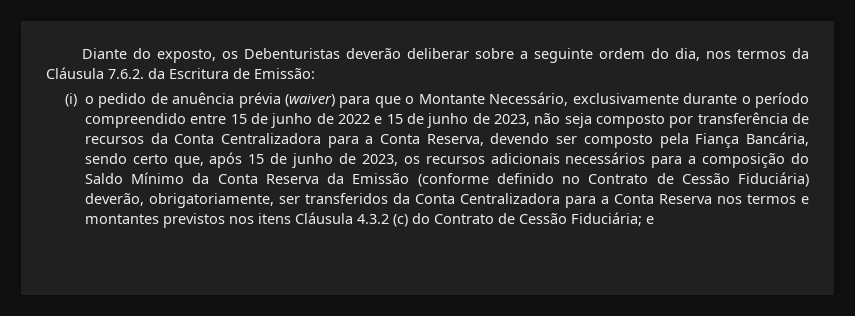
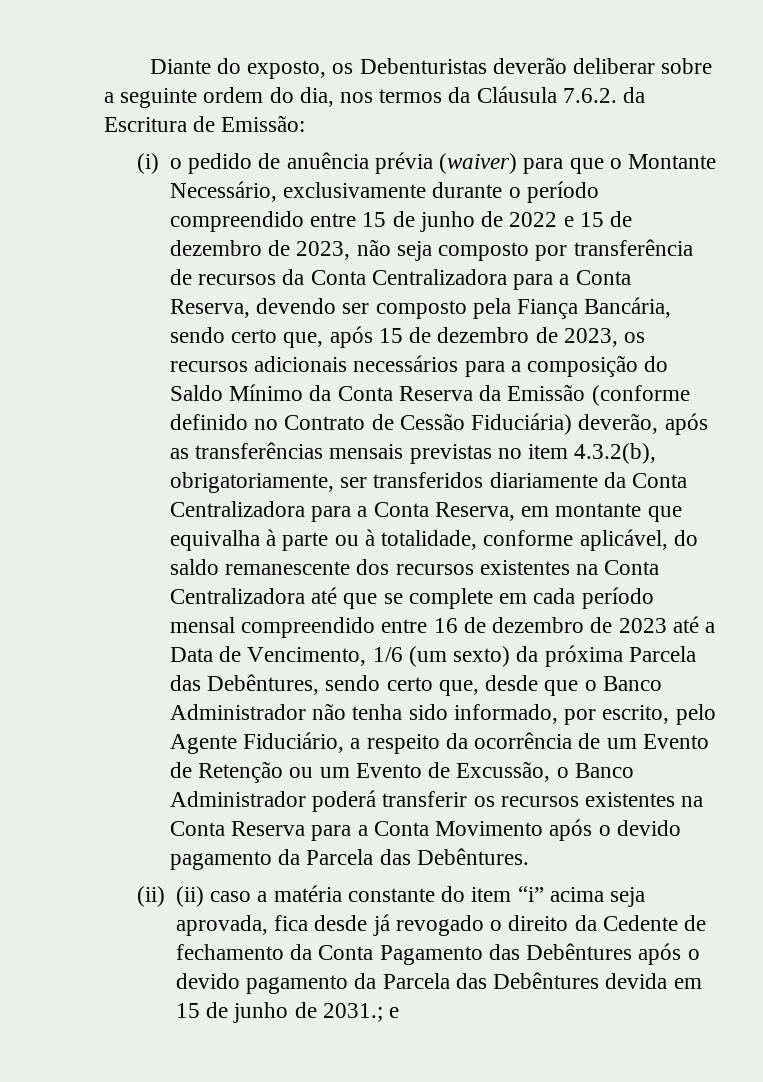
- (i) o pedido de anuência prévia (waiver) para que o Montante Necessário, exclusivamente durante o período compreendido entre 15 de junho de 2022 e 15 de junho de 2023, não seja composto por transferência de recursos da Conta Centralizadora para a Conta Reserva, devendo ser composto pela Fiança Bancária, sendo certo que, após 15 de junho de 2023, os recursos adicionais necessários para a composição do Saldo Mínimo da Conta Reserva da Emissão (conforme definido no Contrato de Cessão Fiduciária) deverão, obrigatoriamente, ser transferidos da Conta Centralizadora para a Conta Reserva nos termos e montantes previstos nos itens Cláusula 4.3.2 (c) do Contrato de Cessão Fiduciária;
+ (i) o pedido de anuência prévia (waiver) para que o Montante Necessário, exclusivamente durante o período compreendido entre 15 de junho de 2022 e 15 de dezembro de 2023, não seja composto por transferência de recursos da Conta Centralizadora para a Conta Reserva, devendo ser composto pela Fiança Bancária, sendo certo que, após 15 de dezembro de 2023, os recursos adicionais necessários para a composição do Saldo Mínimo da Conta Reserva da Emissão (conforme definido no Contrato de Cessão Fiduciária) deverão, após as transferências mensais previstas no item 4.3.2(b), obrigatoriamente, ser transferidos diariamente da Conta Centralizadora para a Conta Reserva, em montante que equivalha à parte ou à totalidade, conforme aplicável, do saldo remanescente dos recursos existentes na Conta Centralizadora até que se complete em cada período mensal compreendido entre 16 de dezembro de 2023 até a Data de Vencimento, 1/6 (um sexto) da próxima Parcela das Debêntures, sendo certo que, desde que o Banco Administrador não tenha sido informado, por escrito, pelo Agente Fiduciário, a respeito da ocorrência de um Evento de Retenção ou um Evento de Excussão, o Banco Administrador poderá transferir os recursos existentes na Conta Reserva para a Conta Movimento após o devido pagamento da Parcela das Debêntures.
+ (ii) (ii) caso a matéria constante do item “i” acima seja aprovada, fica desde já revogado o direito da Cedente de fechamento da Conta Pagamento das Debêntures após o devido pagamento da Parcela das Debêntures devida em 15 de junho de 2031.;

